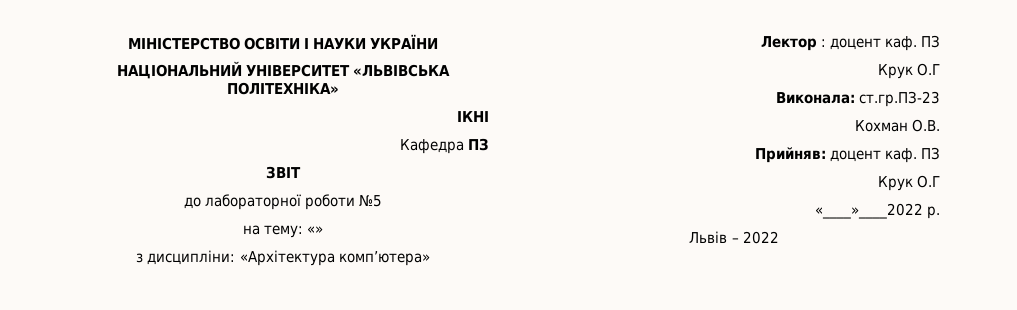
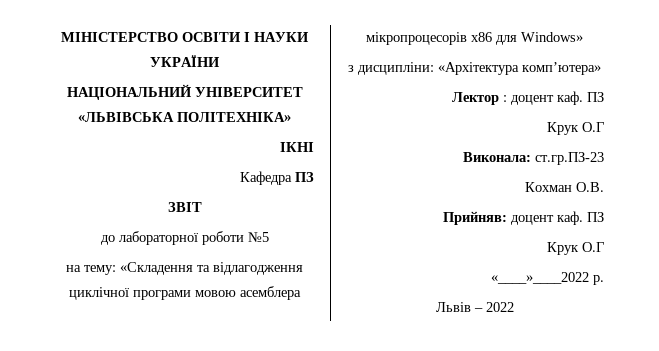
- на тему: «»
+ на тему: «Складення та відлагодження циклічної програми мовою асемблера мікропроцесорів х86 для Windows»

